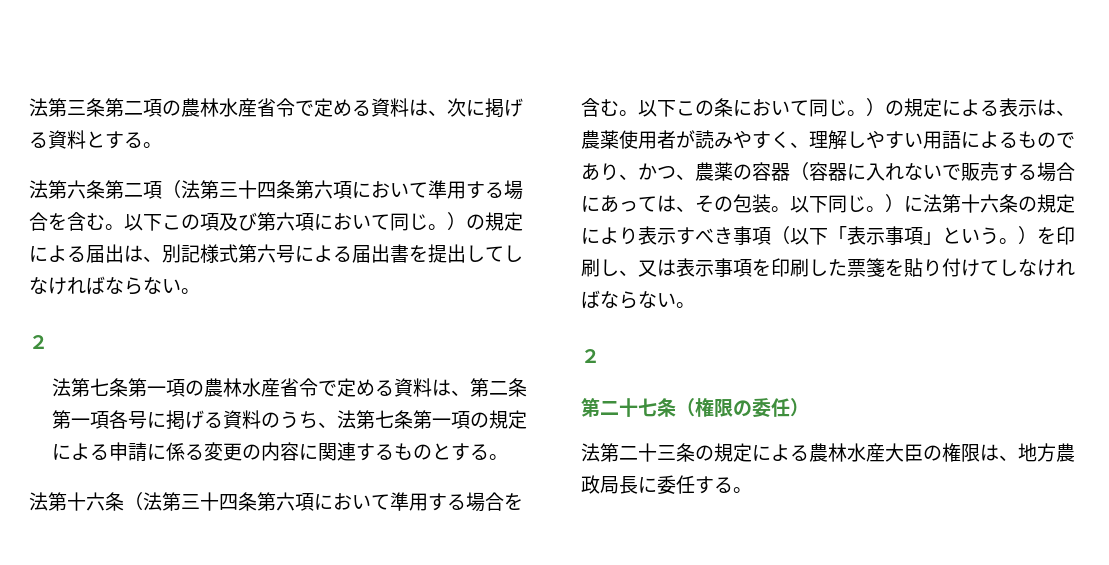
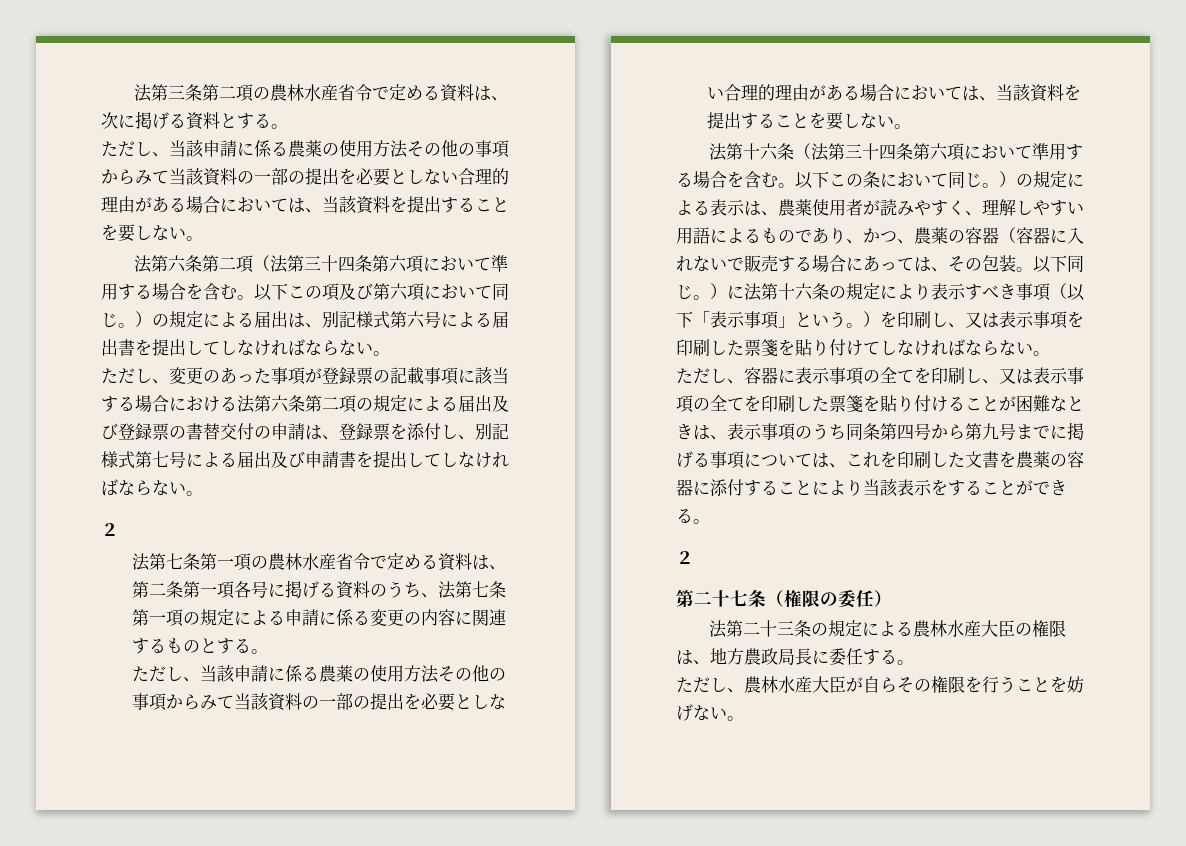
  法第三条第二項の農林水産省令で定める資料は、次に掲げる資料とする。
+ ただし、当該申請に係る農薬の使用方法その他の事項からみて当該資料の一部の提出を必要としない合理的理由がある場合においては、当該資料を提出することを要しない。
+ ただし、変更のあった事項が登録票の記載事項に該当する場合における法第六条第二項の規定による届出及び登録票の書替交付の申請は、登録票を添付し、別記様式第七号による届出及び申請書を提出してしなければならない。
  法第七条第一項の農林水産省令で定める資料は、第二条第一項各号に掲げる資料のうち、法第七条第一項の規定による申請に係る変更の内容に関連するものとする。
+ ただし、当該申請に係る農薬の使用方法その他の事項からみて当該資料の一部の提出を必要としない合理的理由がある場合においては、当該資料を提出することを要しない。
+ ただし、容器に表示事項の全てを印刷し、又は表示事項の全てを印刷した票箋を貼り付けることが困難なときは、表示事項のうち同条第四号から第九号までに掲げる事項については、これを印刷した文書を農薬の容器に添付することにより当該表示をすることができる。
+ ただし、農林水産大臣が自らその権限を行うことを妨げない。

